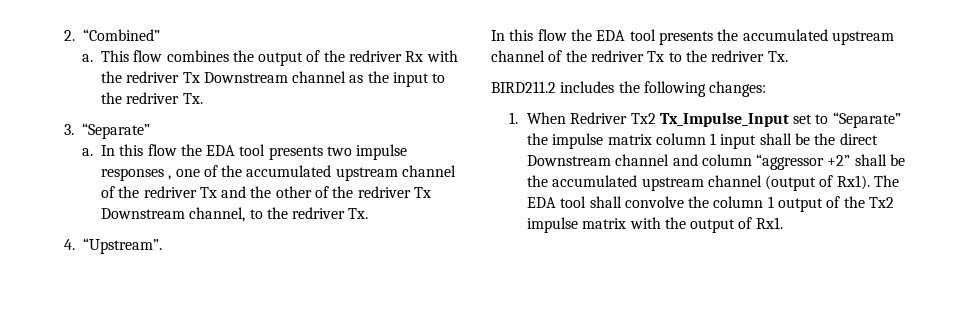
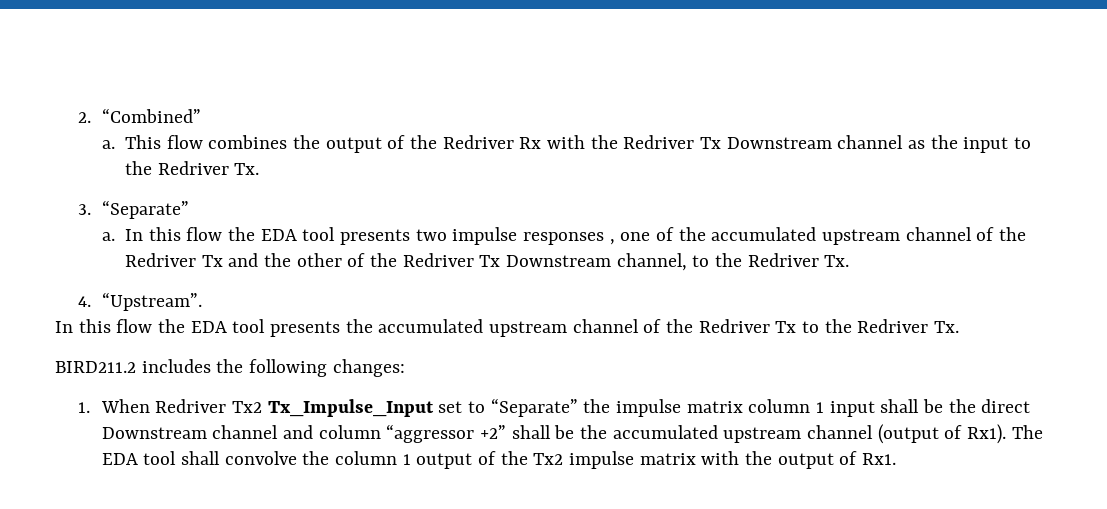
- This flow combines the output of the redriver Rx with the redriver Tx Downstream channel as the input to the redriver Tx.
+ This flow combines the output of the Redriver Rx with the Redriver Tx Downstream channel as the input to the Redriver Tx.
- In this flow the EDA tool presents two impulse responses , one of the accumulated upstream channel of the redriver Tx and the other of the redriver Tx Downstream channel, to the redriver Tx.
+ In this flow the EDA tool presents two impulse responses , one of the accumulated upstream channel of the Redriver Tx and the other of the Redriver Tx Downstream channel, to the Redriver Tx.
- In this flow the EDA tool presents the accumulated upstream channel of the redriver Tx to the redriver Tx.
+ In this flow the EDA tool presents the accumulated upstream channel of the Redriver Tx to the Redriver Tx.

